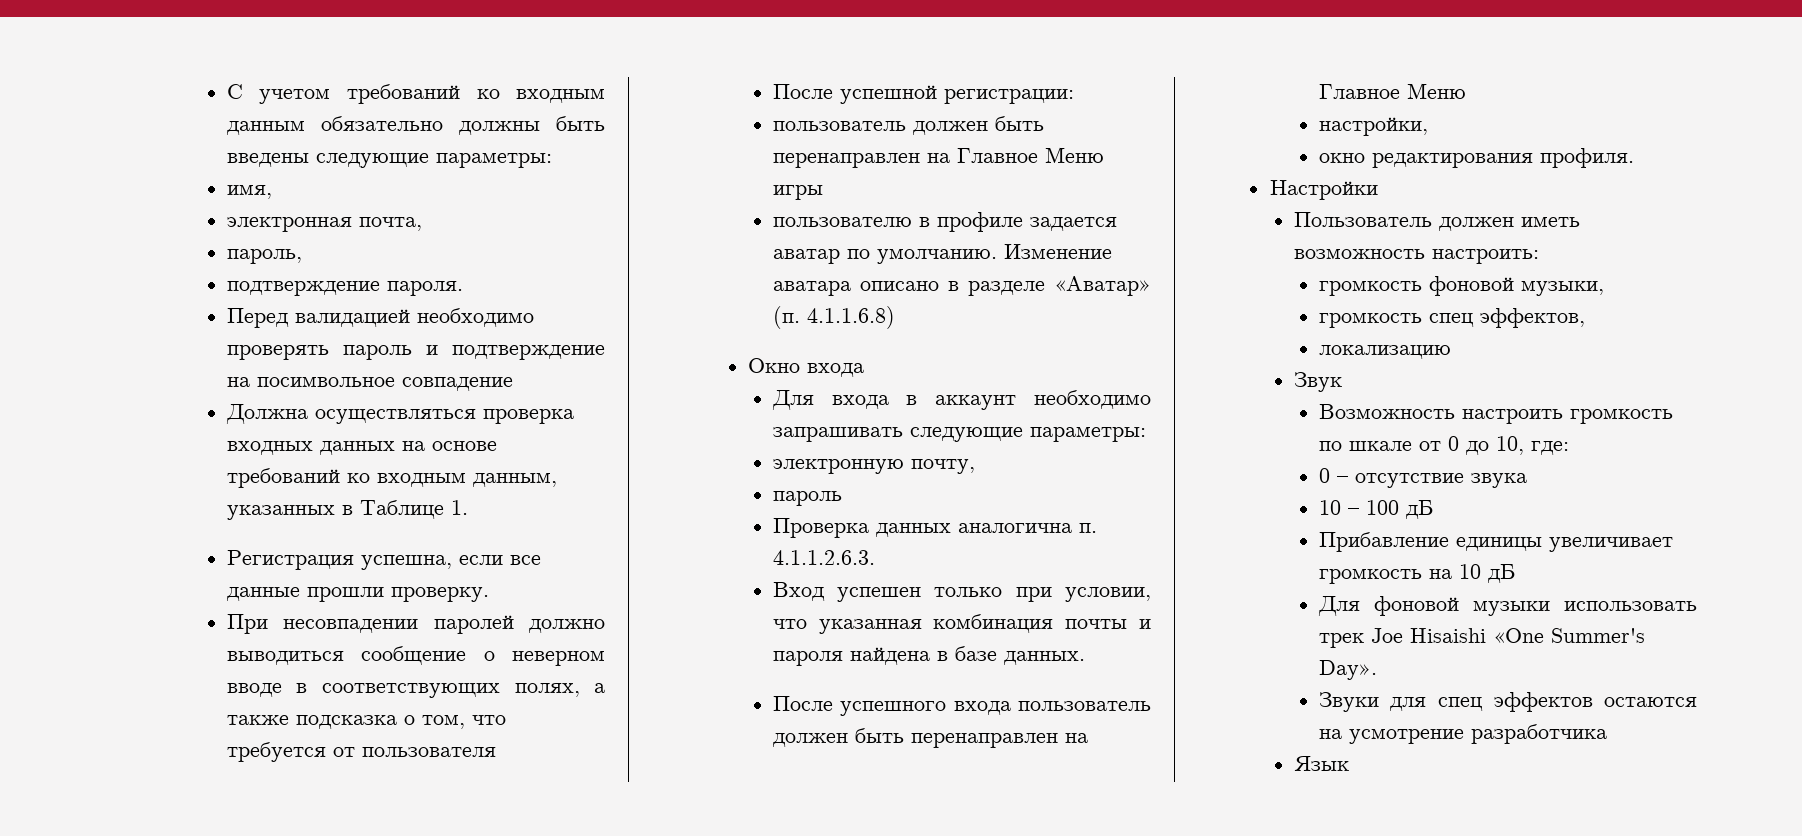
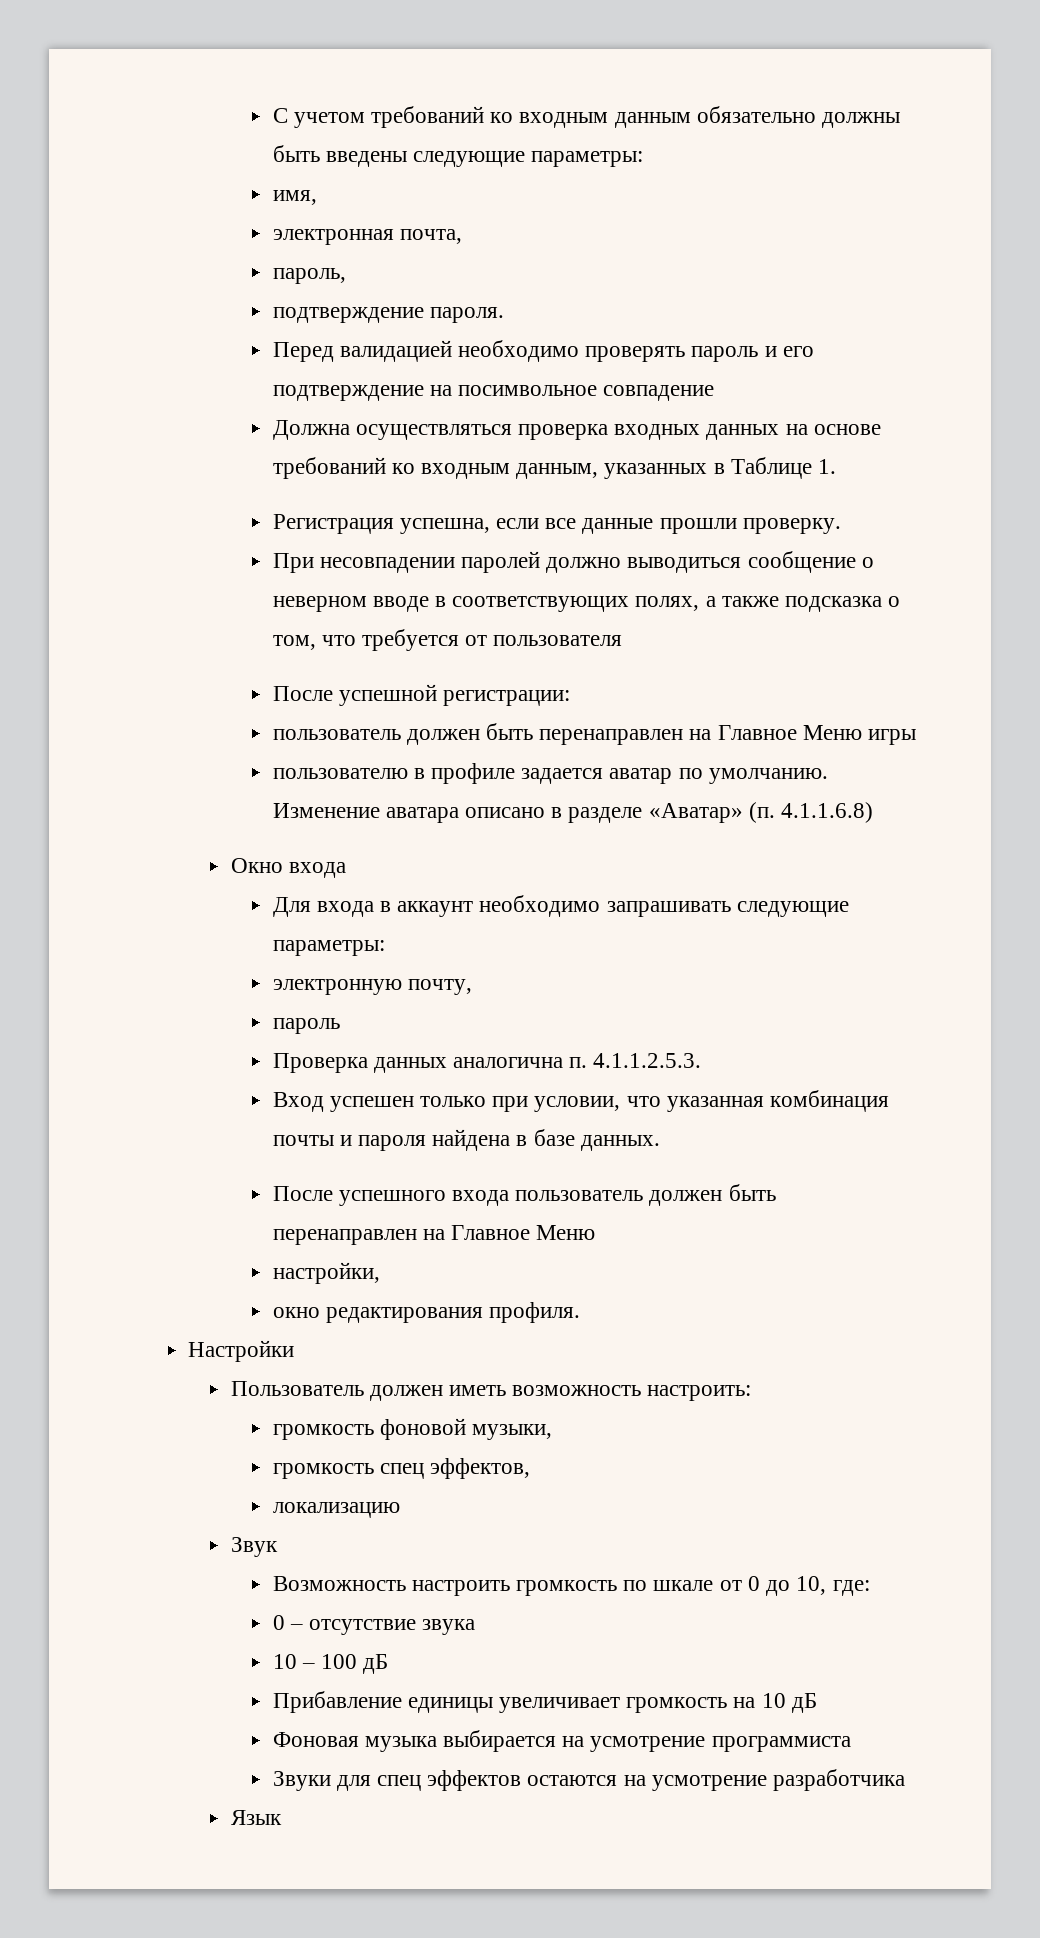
- Перед валидацией необходимо проверять пароль и подтверждение на посимвольное совпадение
+ Перед валидацией необходимо проверять пароль и его подтверждение на посимвольное совпадение
- Проверка данных аналогична п. 4.1.1.2.6.3.
+ Проверка данных аналогична п. 4.1.1.2.5.3.
- Для фоновой музыки использовать трек Joe Hisaishi «One Summer's Day».
+ Фоновая музыка выбирается на усмотрение программиста

